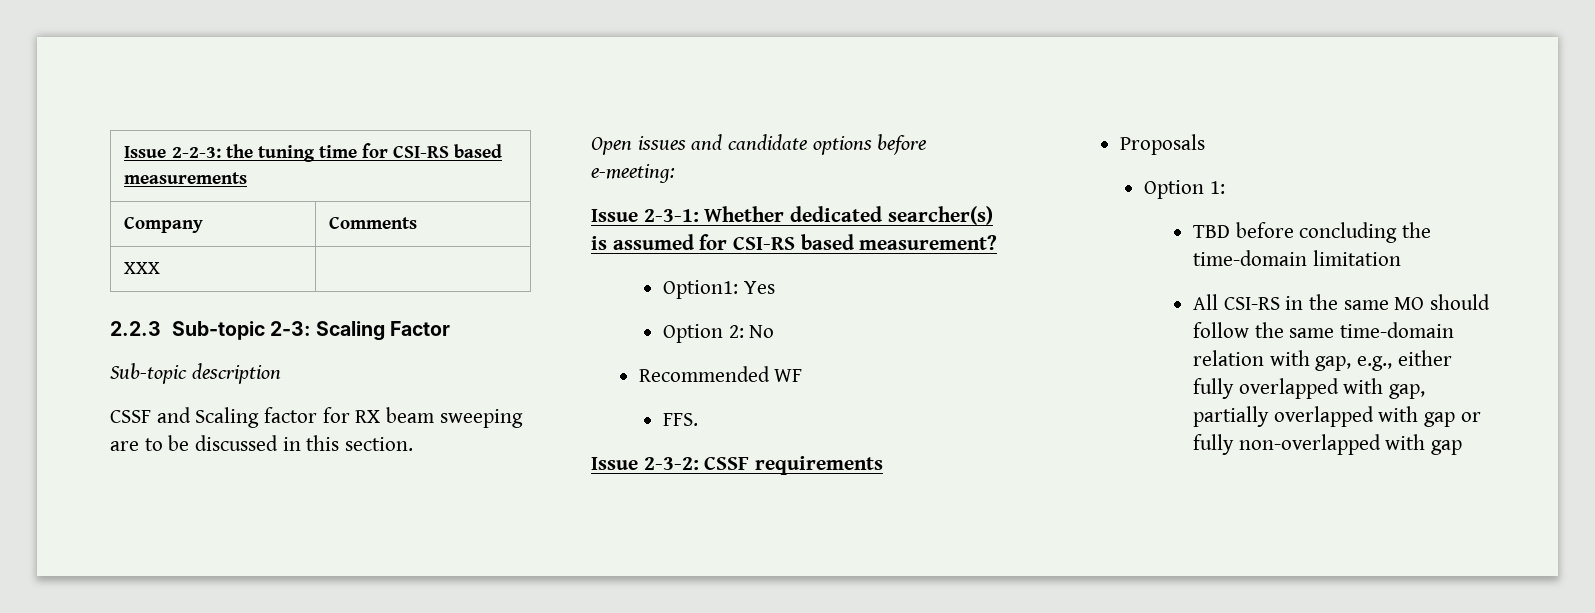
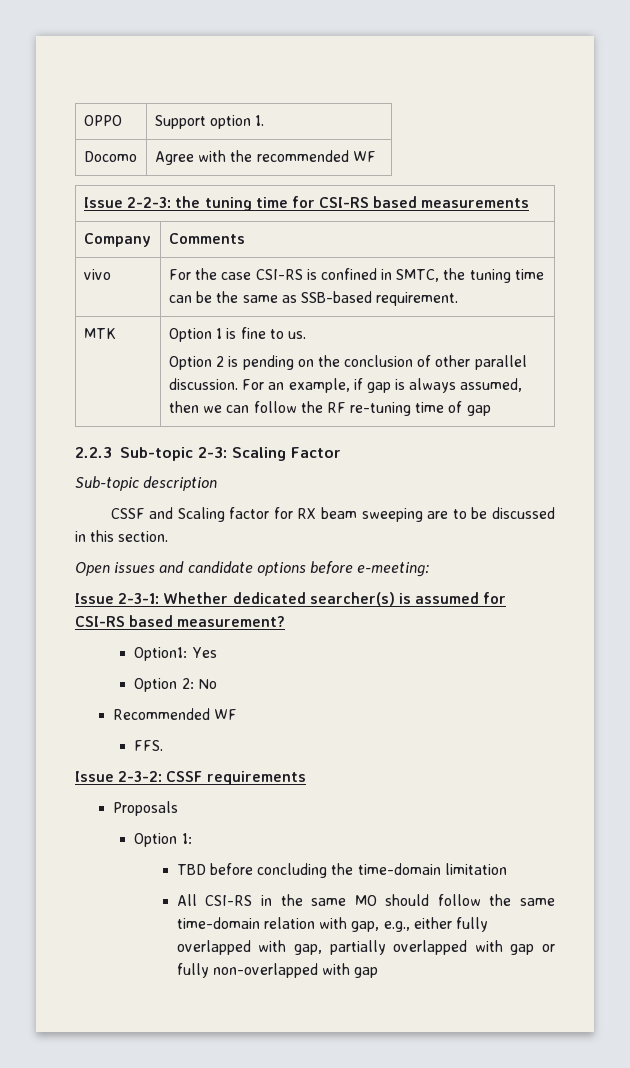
+ OPPO | Support option 1.
+ Docomo | Agree with the recommended WF
- XXX |
+ vivo | For the case CSI-RS is confined in SMTC, the tuning time can be the same as SSB-based requirement.
+ MTK | Option 1 is fine to us.
+ Option 2 is pending on the conclusion of other parallel discussion. For an example, if gap is always assumed, then we can follow the RF re-tuning time of gap

